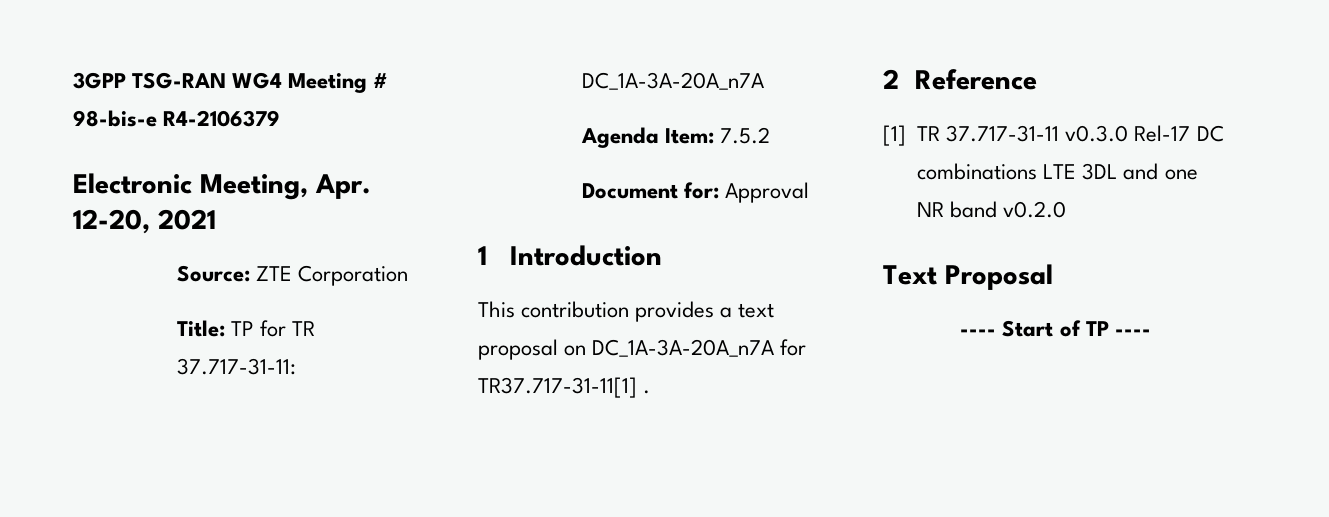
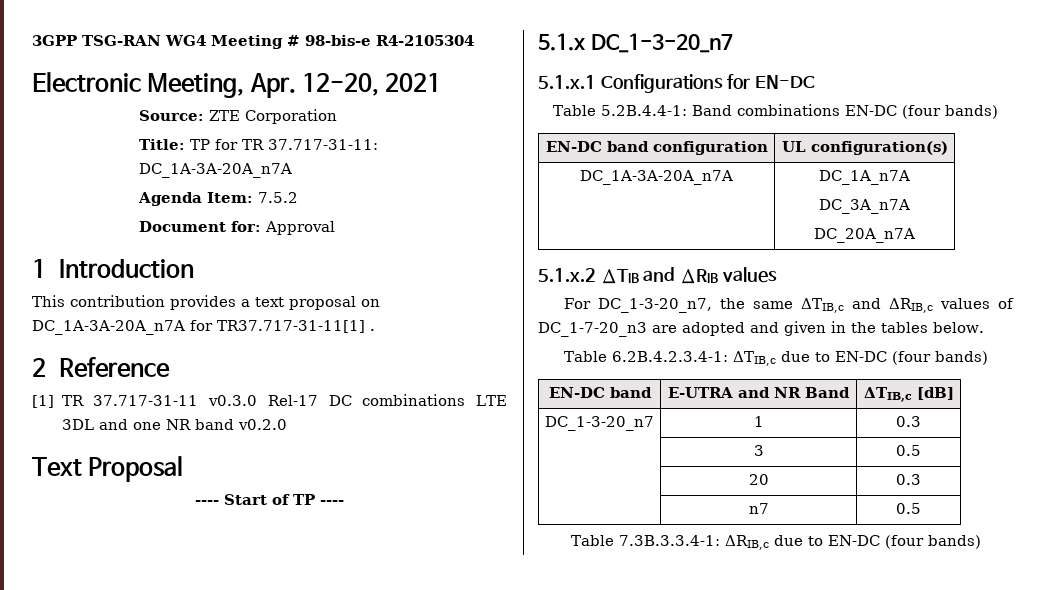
- 3GPP TSG-RAN WG4 Meeting # 98-bis-e R4-2106379
+ 3GPP TSG-RAN WG4 Meeting # 98-bis-e R4-2105304
+ 5.1.x DC_1-3-20_n7
+ 5.1.x.1 Configurations for EN-DC
+ Table 5.2B.4.4-1: Band combinations EN-DC (four bands)
+ EN-DC band configuration | UL configuration(s)
+ DC_1A-3A-20A_n7A | DC_1A_n7A
+ DC_3A_n7A
+ DC_20A_n7A
+ 5.1.x.2 ∆TIB and ∆RIB values
+ For DC_1-3-20_n7, the same ΔTIB,c and ΔRIB,c values of DC_1-7-20_n3 are adopted and given in the tables below.
+ Table 6.2B.4.2.3.4-1: ΔTIB,c due to EN-DC (four bands)
+ EN-DC band | E-UTRA and NR Band | ΔTIB,c [dB]
+ DC_1-3-20_n7 | 1 | 0.3
+ | 3 | 0.5
+ | 20 | 0.3
+ | n7 | 0.5
+ Table 7.3B.3.3.4-1: ΔRIB,c due to EN-DC (four bands)

